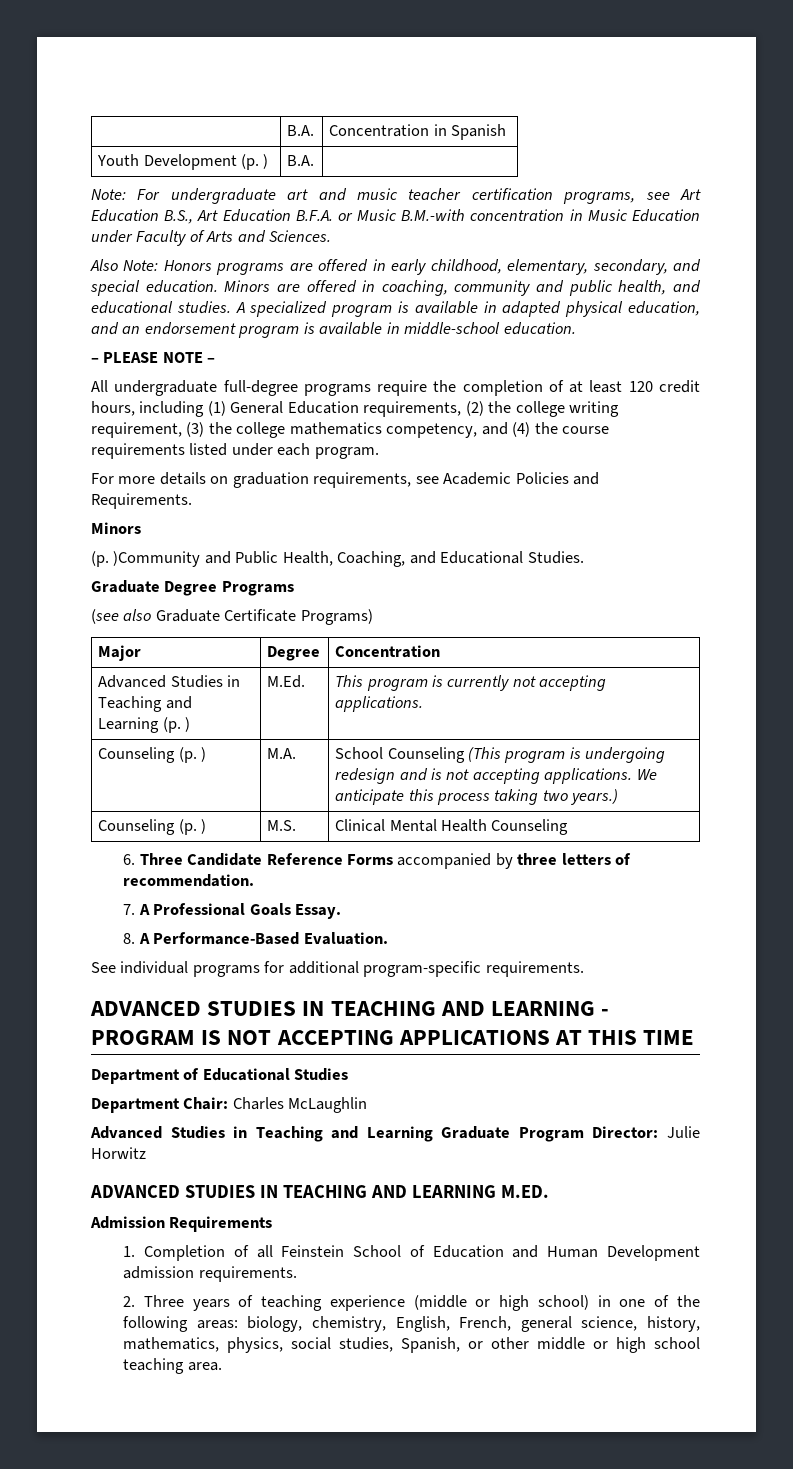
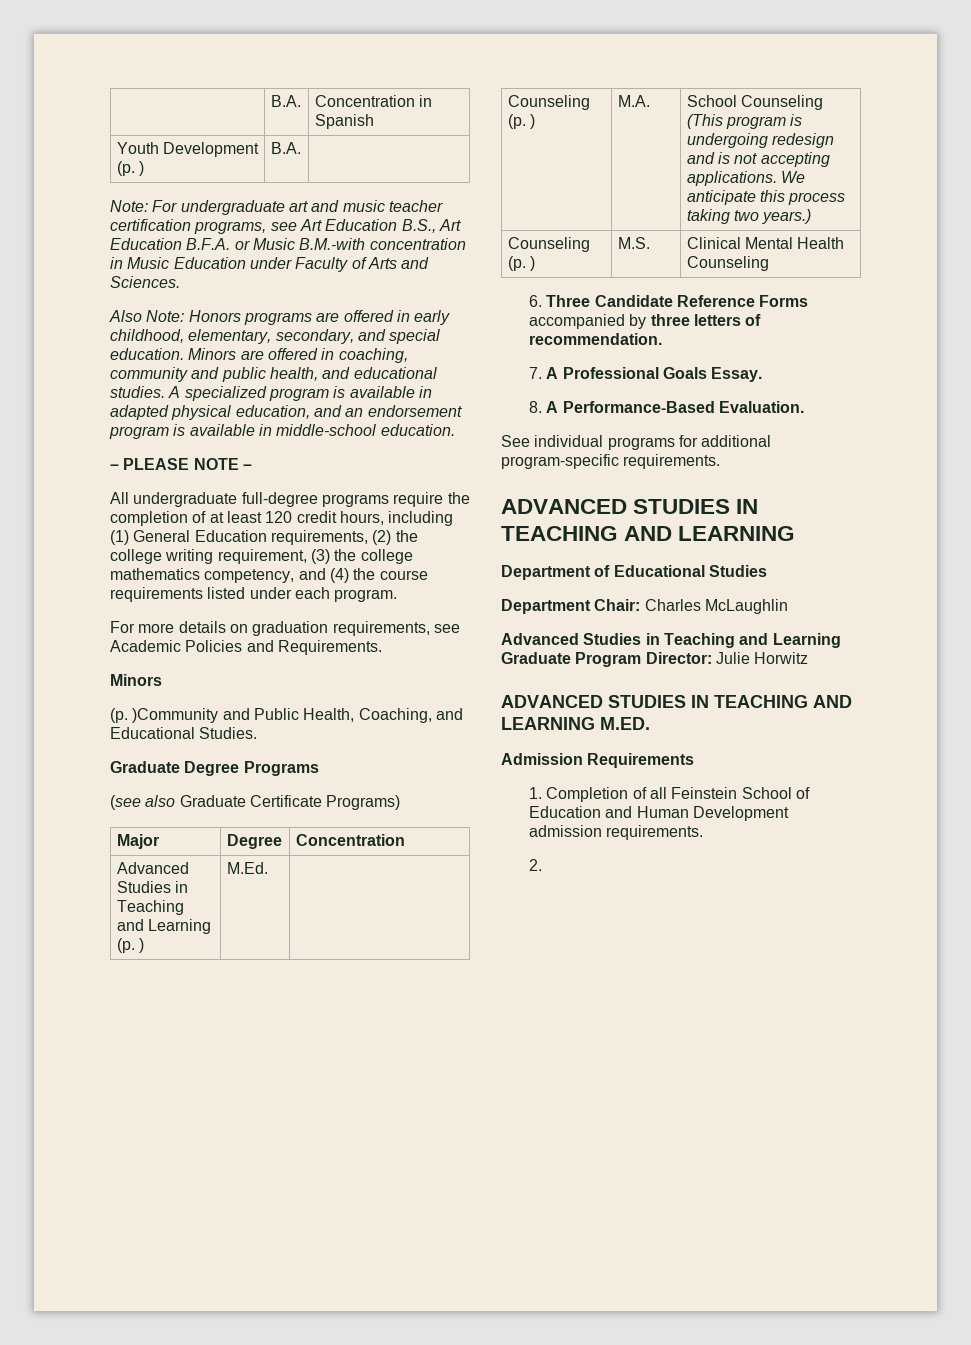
- Advanced Studies in Teaching and Learning (p. ) | M.Ed. | This program is currently not accepting applications.
+ Advanced Studies in Teaching and Learning (p. ) | M.Ed. |
  See individual programs for additional program-specific requirements.
- ADVANCED STUDIES IN TEACHING AND LEARNING - PROGRAM IS NOT ACCEPTING APPLICATIONS AT THIS TIME
+ ADVANCED STUDIES IN TEACHING AND LEARNING
- 2. Three years of teaching experience (middle or high school) in one of the following areas: biology, chemistry, English, French, general science, history, mathematics, physics, social studies, Spanish, or other middle or high school teaching area.
+ 2.

